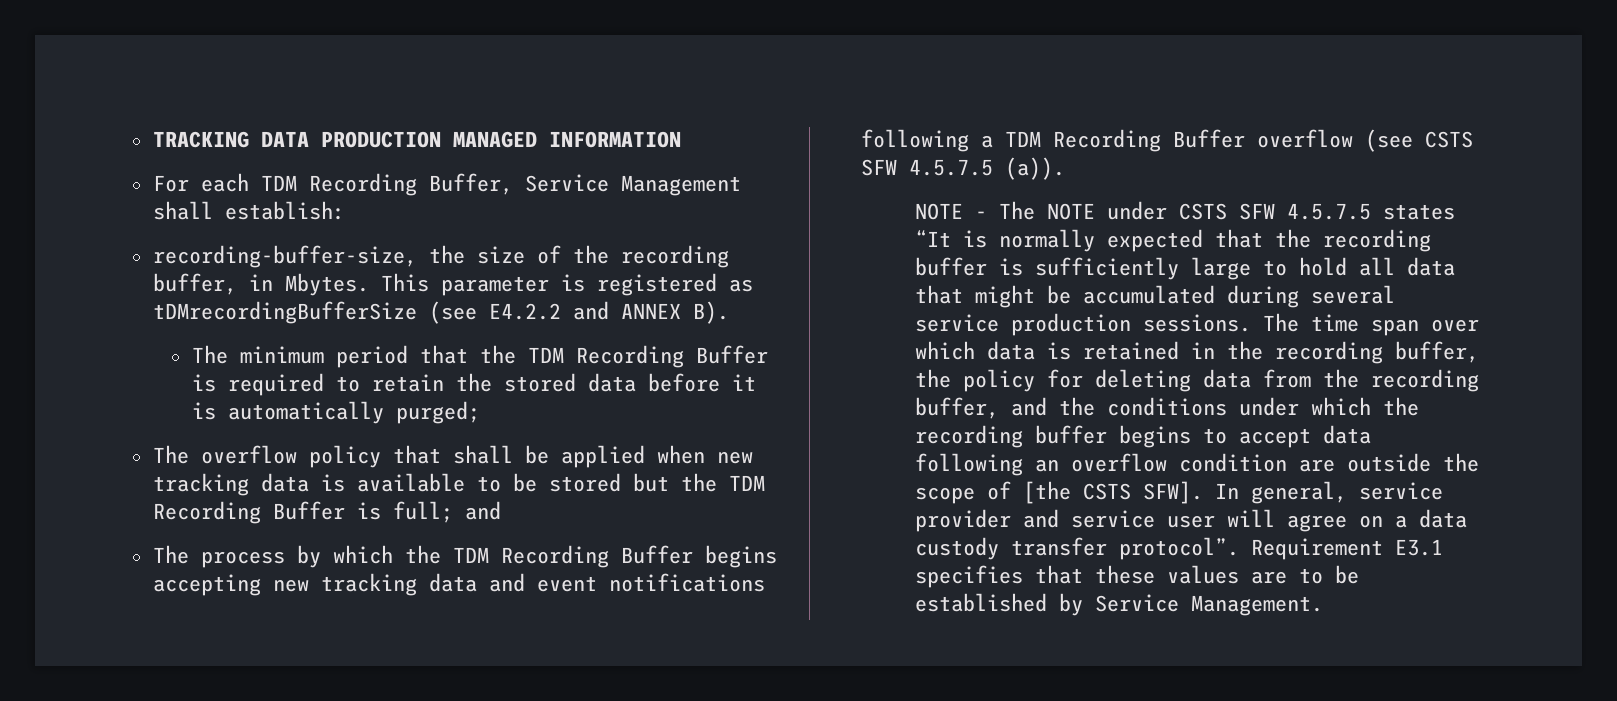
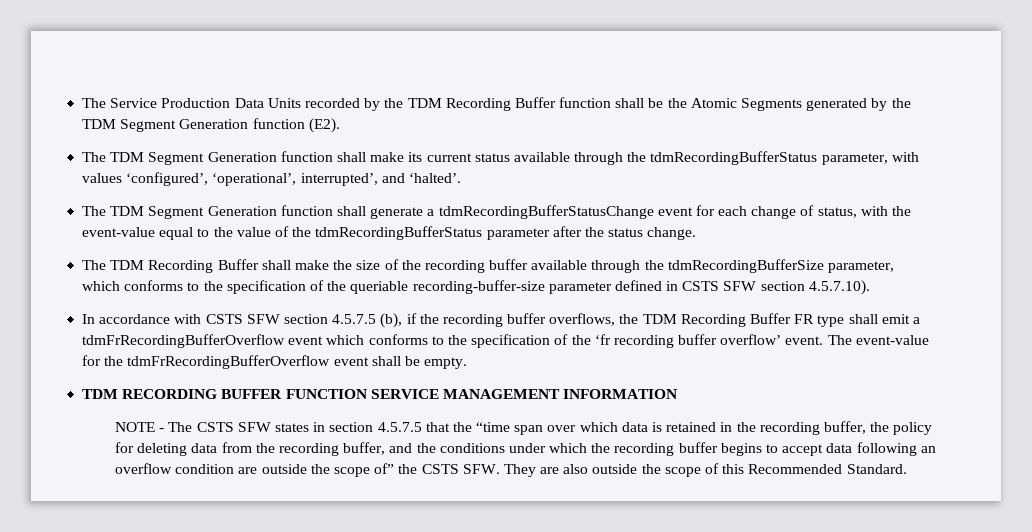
- TRACKING DATA PRODUCTION MANAGED INFORMATION
- For each TDM Recording Buffer, Service Management shall establish:
- recording-buffer-size, the size of the recording buffer, in Mbytes. This parameter is registered as tDMrecordingBufferSize (see E4.2.2 and ANNEX B).
- The minimum period that the TDM Recording Buffer is required to retain the stored data before it is automatically purged;
- The overflow policy that shall be applied when new tracking data is available to be stored but the TDM Recording Buffer is full; and
- The process by which the TDM Recording Buffer begins accepting new tracking data and event notifications following a TDM Recording Buffer overflow (see CSTS SFW 4.5.7.5 (a)).
- NOTE - The NOTE under CSTS SFW 4.5.7.5 states “It is normally expected that the recording buffer is sufficiently large to hold all data that might be accumulated during several service production sessions. The time span over which data is retained in the recording buffer, the policy for deleting data from the recording buffer, and the conditions under which the recording buffer begins to accept data following an overflow condition are outside the scope of [the CSTS SFW]. In general, service provider and service user will agree on a data custody transfer protocol”. Requirement E3.1 specifies that these values are to be established by Service Management.
+ The Service Production Data Units recorded by the TDM Recording Buffer function shall be the Atomic Segments generated by the TDM Segment Generation function (E2).
+ The TDM Segment Generation function shall make its current status available through the tdmRecordingBufferStatus parameter, with values ‘configured’, ‘operational’, interrupted’, and ‘halted’.
+ The TDM Segment Generation function shall generate a tdmRecordingBufferStatusChange event for each change of status, with the event-value equal to the value of the tdmRecordingBufferStatus parameter after the status change.
+ The TDM Recording Buffer shall make the size of the recording buffer available through the tdmRecordingBufferSize parameter, which conforms to the specification of the queriable recording-buffer-size parameter defined in CSTS SFW section 4.5.7.10).
+ In accordance with CSTS SFW section 4.5.7.5 (b), if the recording buffer overflows, the TDM Recording Buffer FR type shall emit a tdmFrRecordingBufferOverflow event which conforms to the specification of the ‘fr recording buffer overflow’ event. The event-value for the tdmFrRecordingBufferOverflow event shall be empty.
+ TDM RECORDING BUFFER FUNCTION SERVICE MANAGEMENT INFORMATION
+ NOTE - The CSTS SFW states in section 4.5.7.5 that the “time span over which data is retained in the recording buffer, the policy for deleting data from the recording buffer, and the conditions under which the recording buffer begins to accept data following an overflow condition are outside the scope of” the CSTS SFW. They are also outside the scope of this Recommended Standard.

